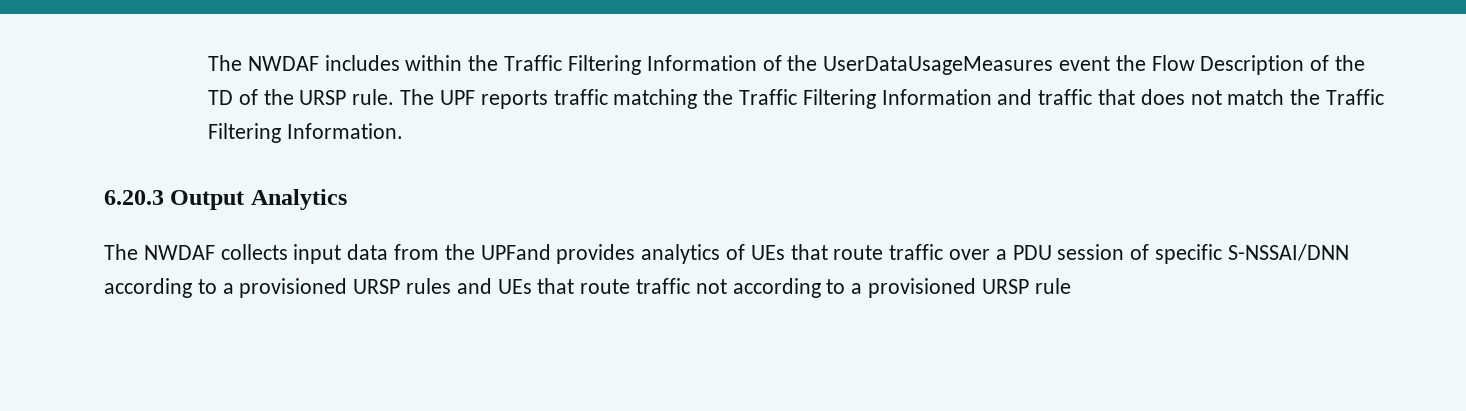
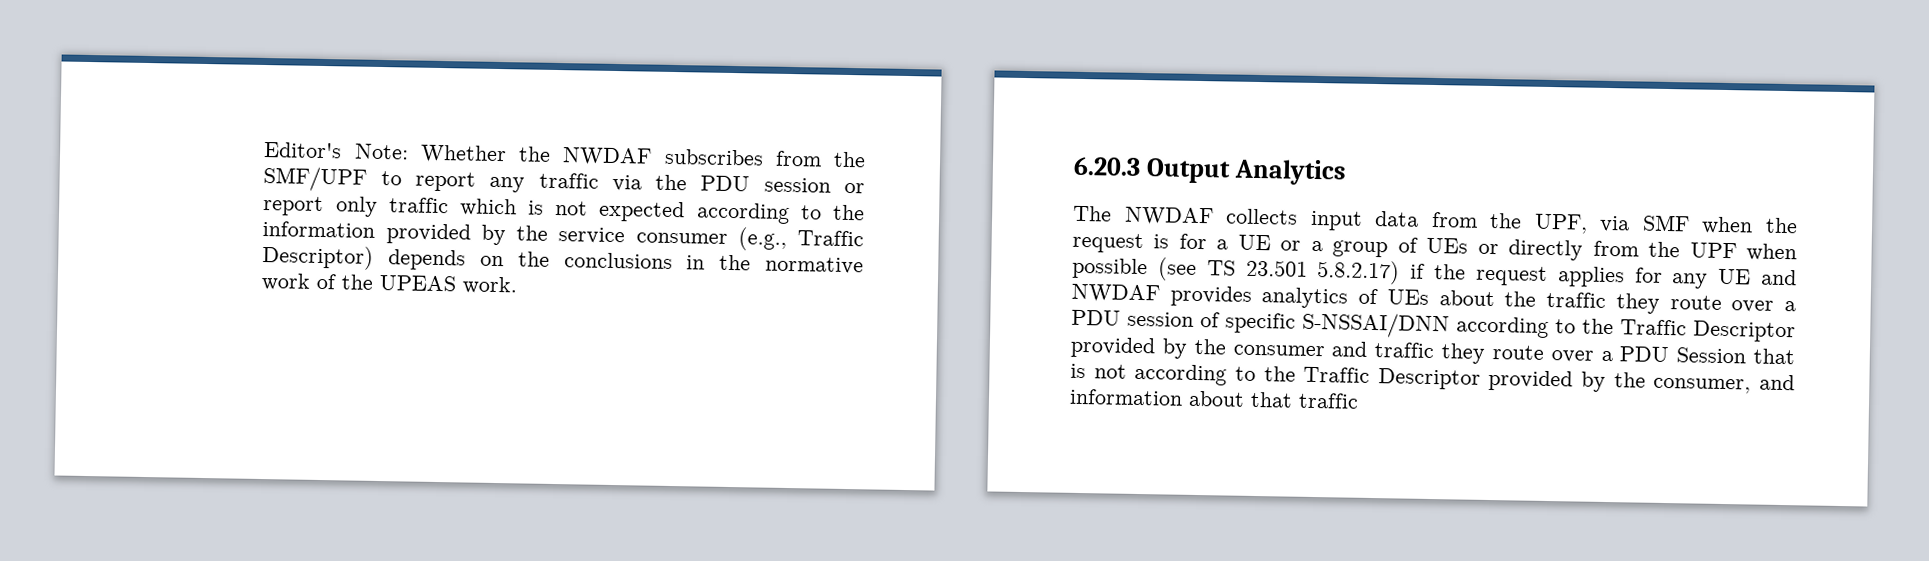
- The NWDAF includes within the Traffic Filtering Information of the UserDataUsageMeasures event the Flow Description of the TD of the URSP rule. The UPF reports traffic matching the Traffic Filtering Information and traffic that does not match the Traffic Filtering Information.
+ Editor's Note: Whether the NWDAF subscribes from the SMF/UPF to report any traffic via the PDU session or report only traffic which is not expected according to the information provided by the service consumer (e.g., Traffic Descriptor) depends on the conclusions in the normative work of the UPEAS work.
- The NWDAF collects input data from the UPFand provides analytics of UEs that route traffic over a PDU session of specific S-NSSAI/DNN according to a provisioned URSP rules and UEs that route traffic not according to a provisioned URSP rule
+ The NWDAF collects input data from the UPF, via SMF when the request is for a UE or a group of UEs or directly from the UPF when possible (see TS 23.501 5.8.2.17) if the request applies for any UE and NWDAF provides analytics of UEs about the traffic they route over a PDU session of specific S-NSSAI/DNN according to the Traffic Descriptor provided by the consumer and traffic they route over a PDU Session that is not according to the Traffic Descriptor provided by the consumer, and information about that traffic

